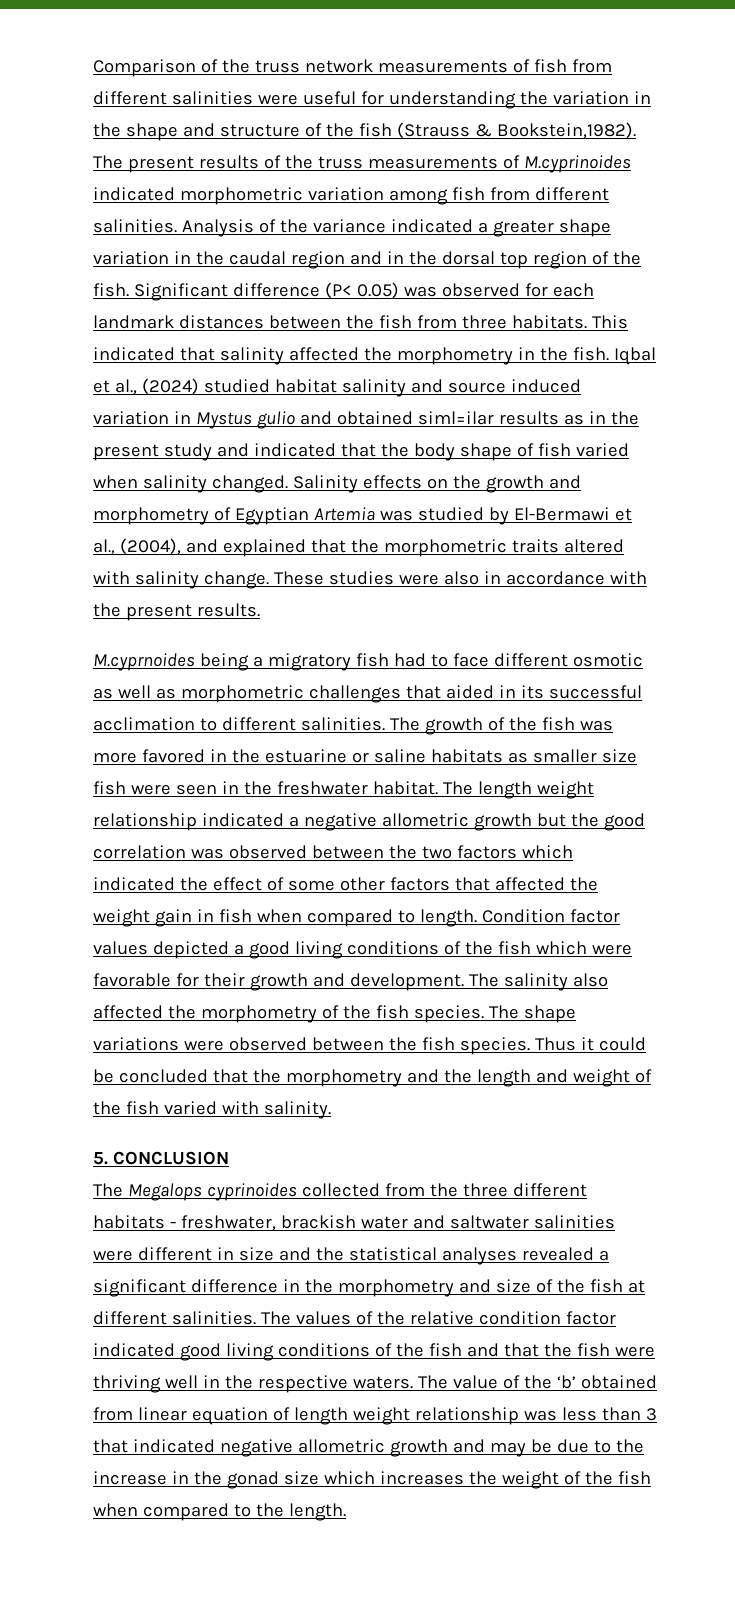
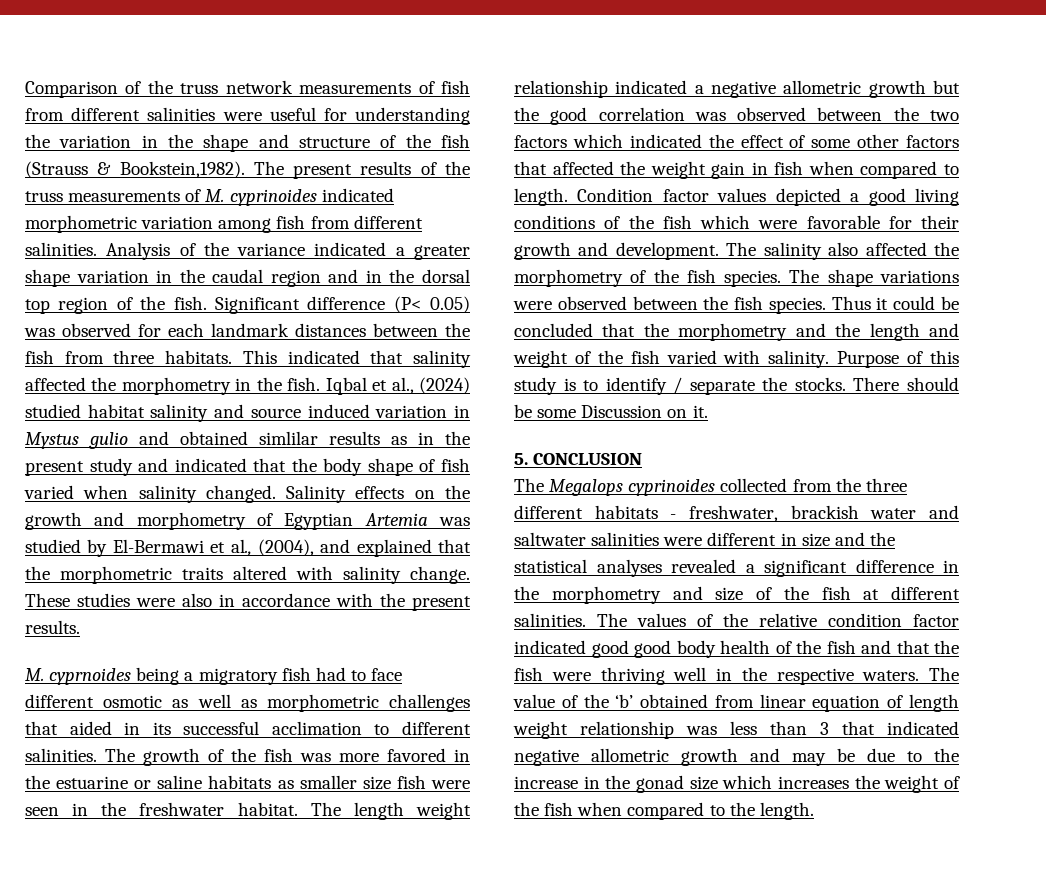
- The present results of the truss measurements of M.cyprinoides indicated morphometric variation among fish from different salinities.
+ The present results of the truss measurements of M. cyprinoides indicated morphometric variation among fish from different salinities.
- Iqbal et al., (2024) studied habitat salinity and source induced variation in Mystus gulio and obtained siml=ilar results as in the present study and indicated that the body shape of fish varied when salinity changed.
+ Iqbal et al., (2024) studied habitat salinity and source induced variation in Mystus gulio and obtained simlilar results as in the present study and indicated that the body shape of fish varied when salinity changed.
- M.cyprnoides being a migratory fish had to face different osmotic as well as morphometric challenges that aided in its successful acclimation to different salinities.
+ M. cyprnoides being a migratory fish had to face different osmotic as well as morphometric challenges that aided in its successful acclimation to different salinities.
+ Purpose of this study is to identify / separate the stocks. There should be some Discussion on it.
- The values of the relative condition factor indicated good living conditions of the fish and that the fish were thriving well in the respective waters.
+ The values of the relative condition factor indicated good good body health of the fish and that the fish were thriving well in the respective waters.

